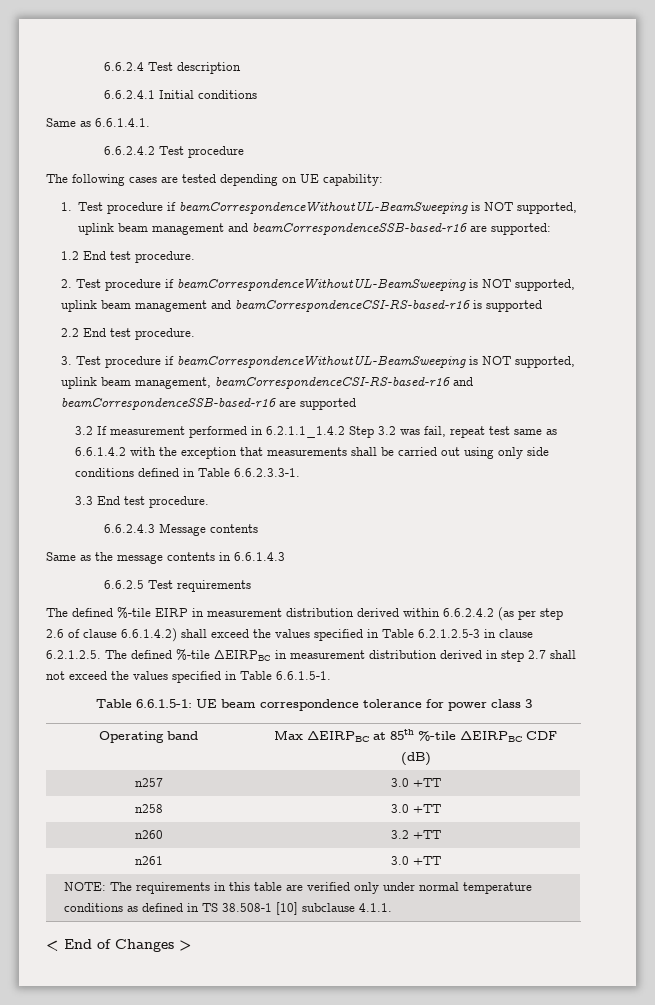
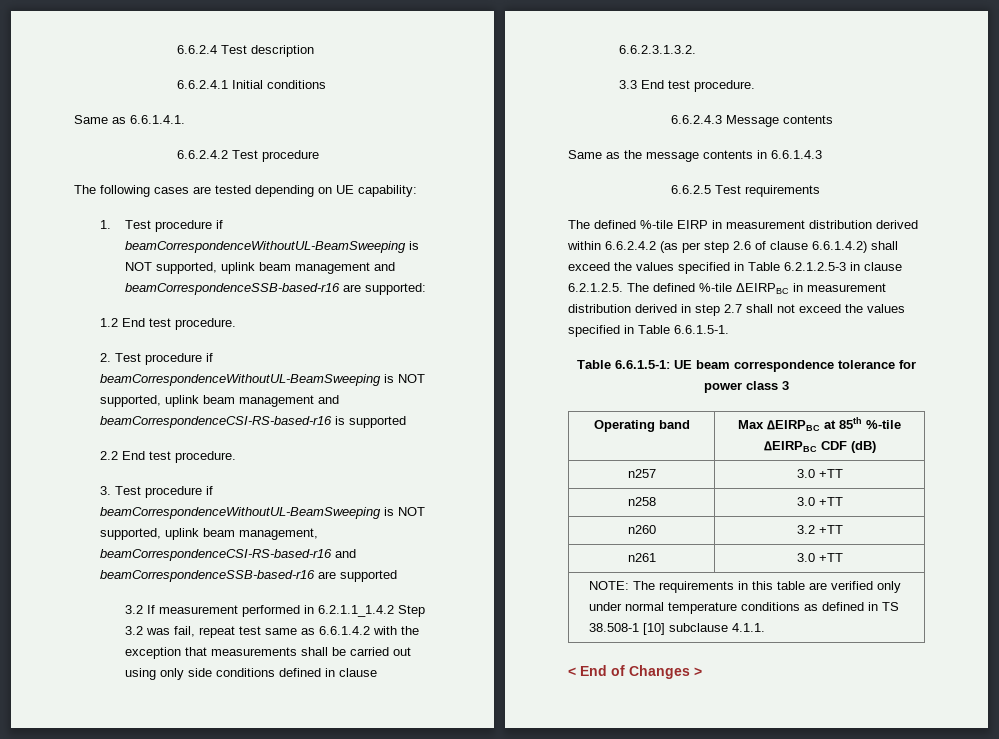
- 3.2 If measurement performed in 6.2.1.1_1.4.2 Step 3.2 was fail, repeat test same as 6.6.1.4.2 with the exception that measurements shall be carried out using only side conditions defined in Table 6.6.2.3.3-1.
+ 3.2 If measurement performed in 6.2.1.1_1.4.2 Step 3.2 was fail, repeat test same as 6.6.1.4.2 with the exception that measurements shall be carried out using only side conditions defined in clause 6.6.2.3.1.3.2.

